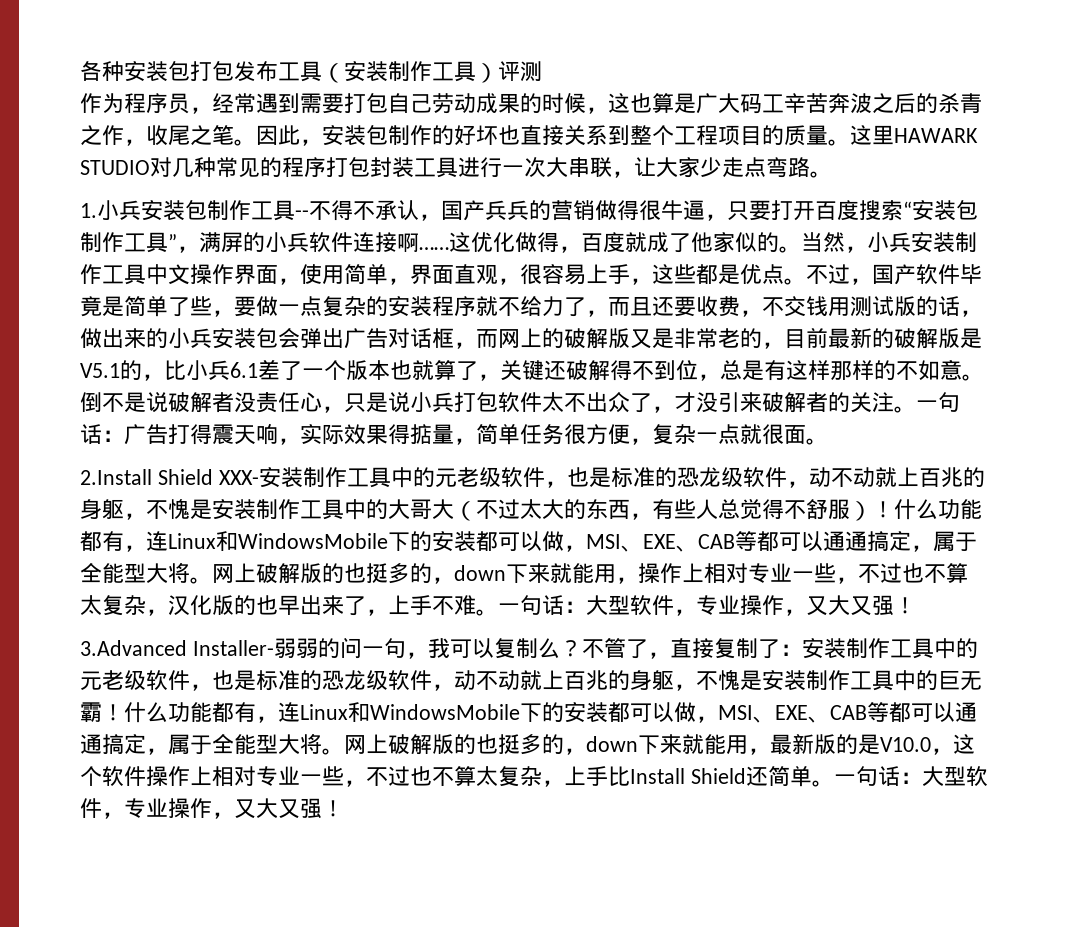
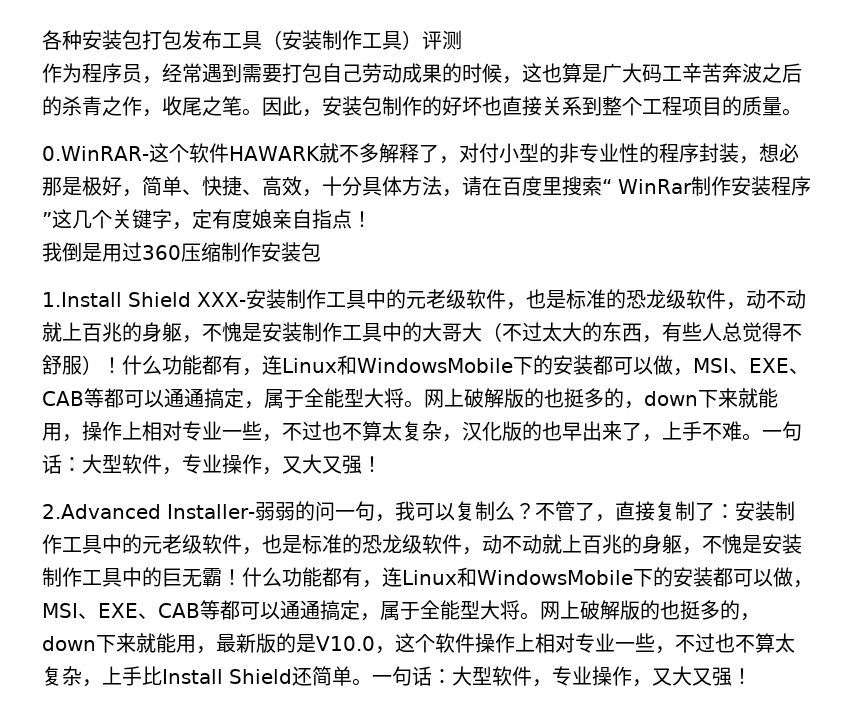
- 因此，安装包制作的好坏也直接关系到整个工程项目的质量。这里HAWARK STUDIO对几种常见的程序打包封装工具进行一次大串联，让大家少走点弯路。
- 1.小兵安装包制作工具--不得不承认，国产兵兵的营销做得很牛逼，只要打开百度搜索“安装包制作工具”，满屏的小兵软件连接啊……这优化做得，百度就成了他家似的。当然，小兵安装制作工具中文操作界面，使用简单，界面直观，很容易上手，这些都是优点。不过，国产软件毕竟是简单了些，要做一点复杂的安装程序就不给力了，而且还要收费，不交钱用测试版的话，做出来的小兵安装包会弹出广告对话框，而网上的破解版又是非常老的，目前最新的破解版是V5.1的，比小兵6.1差了一个版本也就算了，关键还破解得不到位，总是有这样那样的不如意。倒不是说破解者没责任心，只是说小兵打包软件太不出众了，才没引来破解者的关注。一句话：广告打得震天响，实际效果得掂量，简单任务很方便，复杂一点就很面。
- 2.Install Shield XXX-安装制作工具中的元老级软件，也是标准的恐龙级软件，动不动就上百兆的身躯，不愧是安装制作工具中的大哥大（不过太大的东西，有些人总觉得不舒服）！
+ 因此，安装包制作的好坏也直接关系到整个工程项目的质量。
+ 0.WinRAR-这个软件HAWARK就不多解释了，对付小型的非专业性的程序封装，想必那是极好，简单、快捷、高效，十分具体方法，请在百度里搜索“ WinRar制作安装程序”这几个关键字，定有度娘亲自指点！
+ 我倒是用过360压缩制作安装包
+ 1.Install Shield XXX-安装制作工具中的元老级软件，也是标准的恐龙级软件，动不动就上百兆的身躯，不愧是安装制作工具中的大哥大（不过太大的东西，有些人总觉得不舒服）！
- 3.Advanced Installer-弱弱的问一句，我可以复制么？
+ 2.Advanced Installer-弱弱的问一句，我可以复制么？

